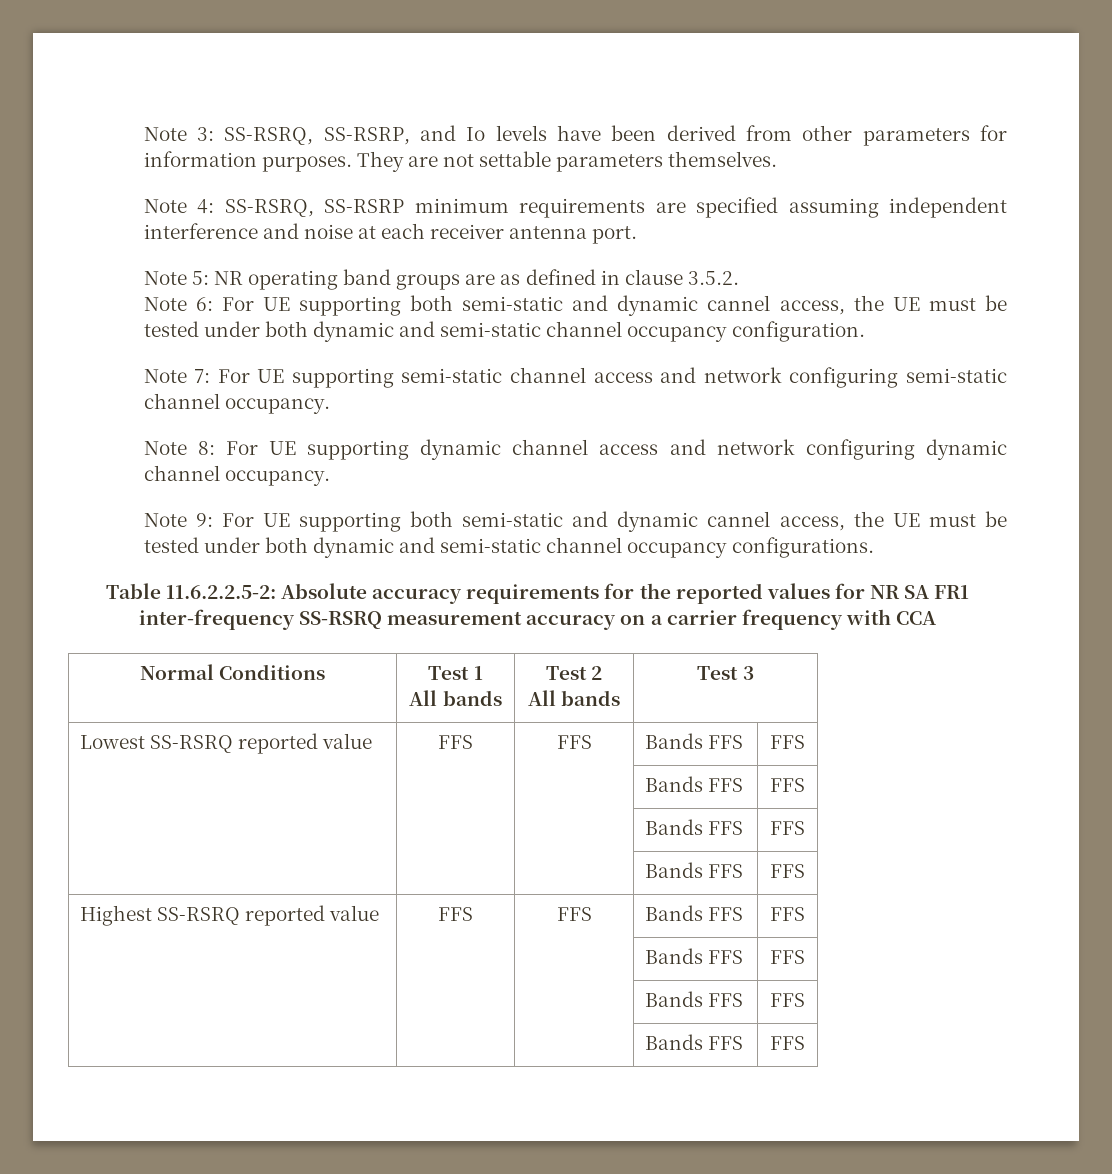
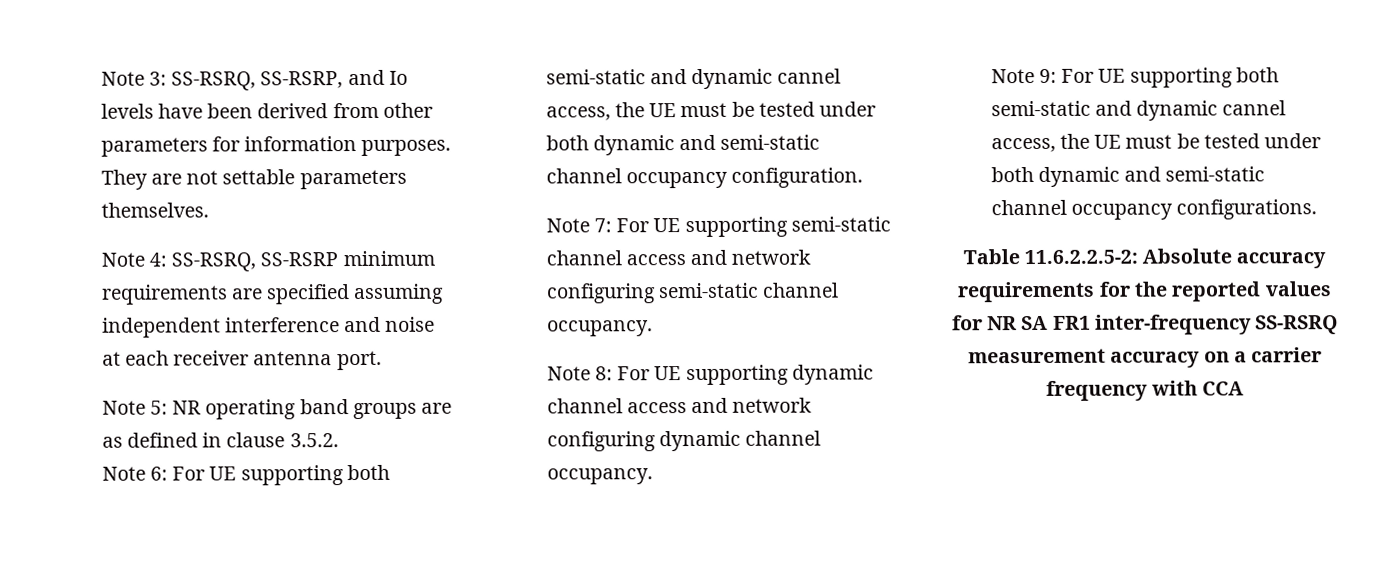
- Normal Conditions | Test 1
- All bands | Test 2
- All bands | Test 3
- Lowest SS-RSRQ reported value | FFS | FFS | Bands FFS | FFS
- | | | Bands FFS | FFS
- | | | Bands FFS | FFS
- | | | Bands FFS | FFS
- Highest SS-RSRQ reported value | FFS | FFS | Bands FFS | FFS
- | | | Bands FFS | FFS
- | | | Bands FFS | FFS
- | | | Bands FFS | FFS

